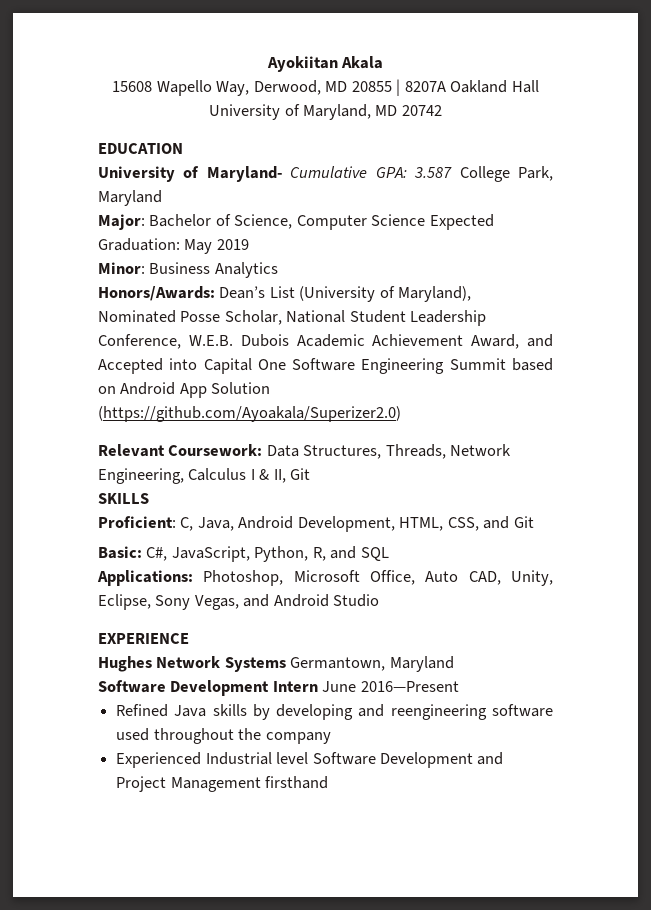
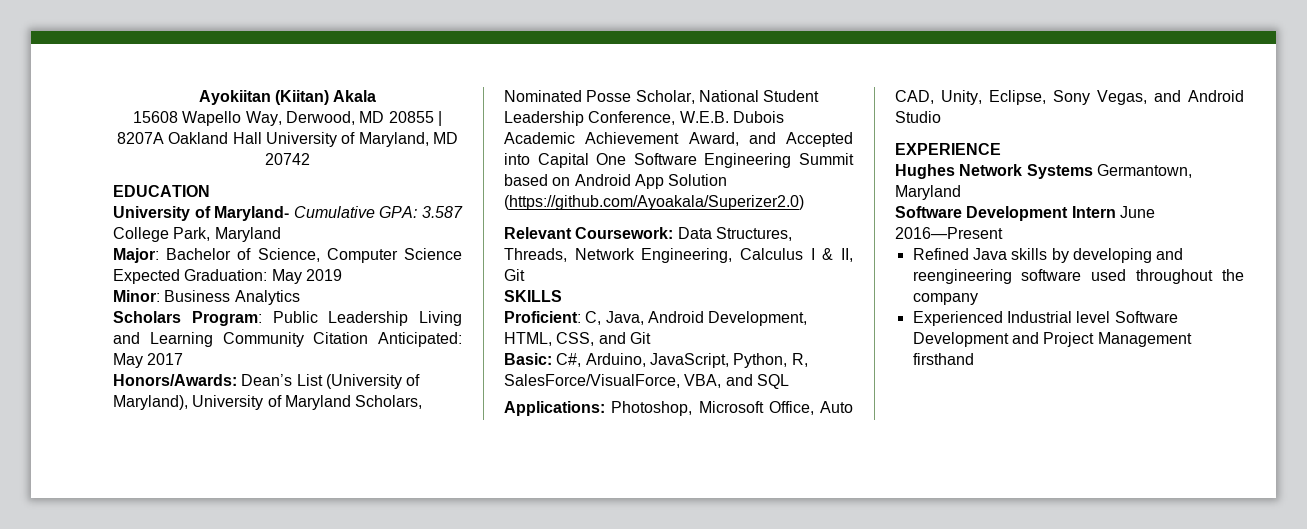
- Ayokiitan Akala
+ Ayokiitan (Kiitan) Akala
+ Scholars Program: Public Leadership Living and Learning Community Citation Anticipated: May 2017
- Honors/Awards: Dean’s List (University of Maryland), Nominated Posse Scholar, National Student Leadership Conference, W.E.B. Dubois Academic Achievement Award, and Accepted into Capital One Software Engineering Summit based on Android App Solution (https://github.com/Ayoakala/Superizer2.0)
+ Honors/Awards: Dean’s List (University of Maryland), University of Maryland Scholars, Nominated Posse Scholar, National Student Leadership Conference, W.E.B. Dubois Academic Achievement Award, and Accepted into Capital One Software Engineering Summit based on Android App Solution (https://github.com/Ayoakala/Superizer2.0)
- Basic: C#, JavaScript, Python, R, and SQL
+ Basic: C#, Arduino, JavaScript, Python, R, SalesForce/VisualForce, VBA, and SQL

